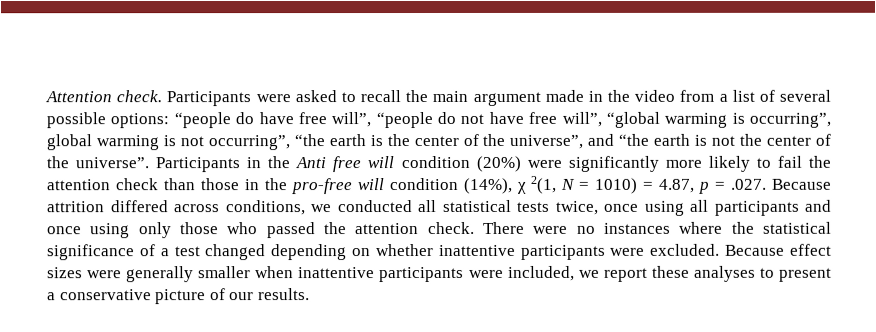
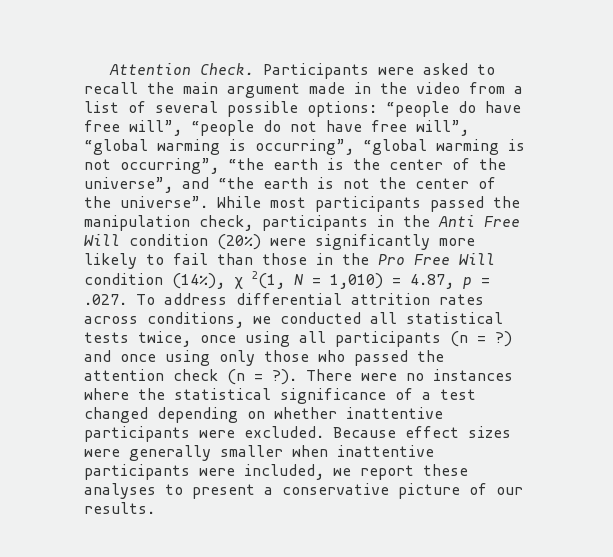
- Attention check.
+ Attention Check.
- Participants were asked to recall the main argument made in the video from a list of several possible options: “people do have free will”, “people do not have free will”, “global warming is occurring”, global warming is not occurring”, “the earth is the center of the universe”, and “the earth is not the center of the universe”.
+ Participants were asked to recall the main argument made in the video from a list of several possible options: “people do have free will”, “people do not have free will”, “global warming is occurring”, “global warming is not occurring”, “the earth is the center of the universe”, and “the earth is not the center of the universe”.
- Participants in the Anti free will condition (20%) were significantly more likely to fail the attention check than those in the pro-free will condition (14%), χ 2(1, N = 1010) = 4.87, p = .027. Because attrition differed across conditions, we conducted all statistical tests twice, once using all participants and once using only those who passed the attention check.
+ While most participants passed the manipulation check, participants in the Anti Free Will condition (20%) were significantly more likely to fail than those in the Pro Free Will condition (14%), χ 2(1, N = 1,010) = 4.87, p = .027. To address differential attrition rates across conditions, we conducted all statistical tests twice, once using all participants (n = ?) and once using only those who passed the attention check (n = ?).

